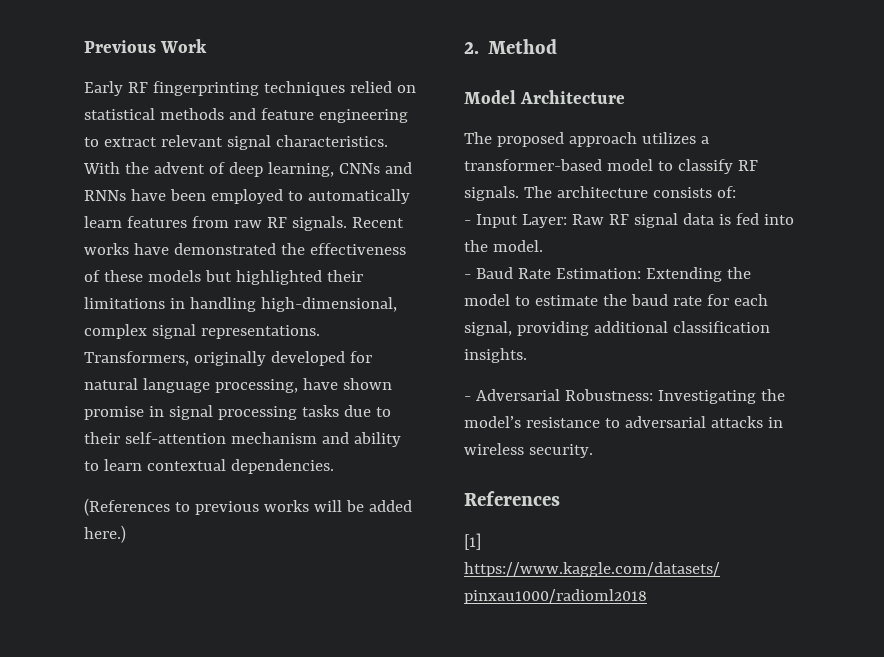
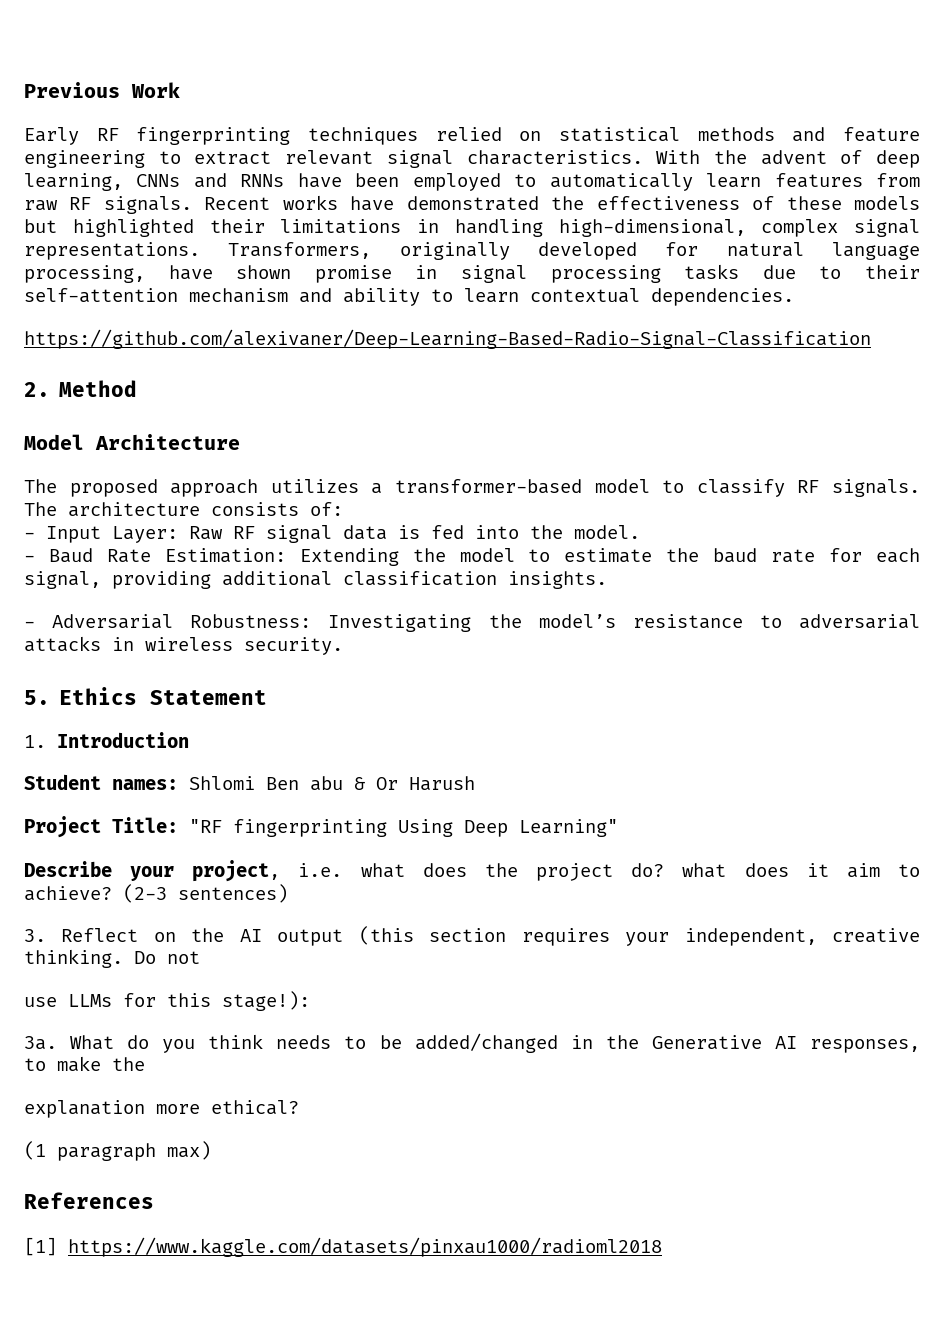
- (References to previous works will be added here.)
+ https://github.com/alexivaner/Deep-Learning-Based-Radio-Signal-Classification
+ 5. Ethics Statement
+ 1. Introduction
+ Student names: Shlomi Ben abu & Or Harush
+ Project Title: "RF fingerprinting Using Deep Learning"
+ Describe your project, i.e. what does the project do? what does it aim to achieve? (2-3 sentences)
+ 3. Reflect on the AI output (this section requires your independent, creative thinking. Do not
+ use LLMs for this stage!):
+ 3a. What do you think needs to be added/changed in the Generative AI responses, to make the
+ explanation more ethical?
+ (1 paragraph max)

